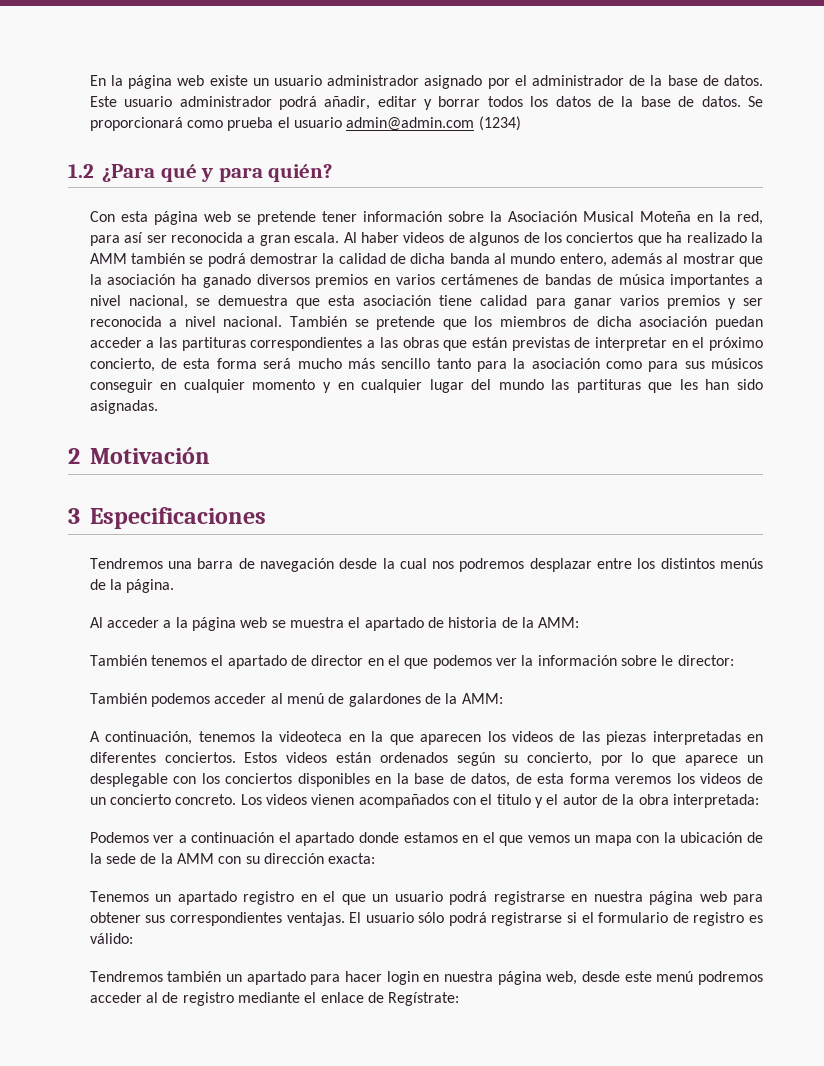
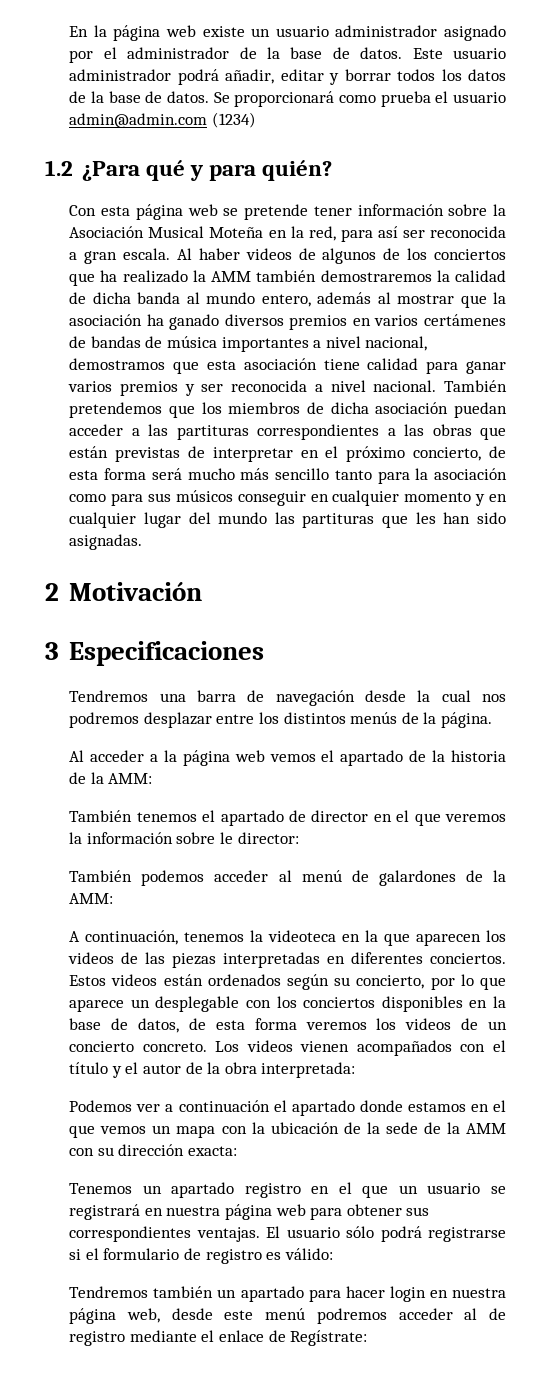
- Al haber videos de algunos de los conciertos que ha realizado la AMM también se podrá demostrar la calidad de dicha banda al mundo entero, además al mostrar que la asociación ha ganado diversos premios en varios certámenes de bandas de música importantes a nivel nacional, se demuestra que esta asociación tiene calidad para ganar varios premios y ser reconocida a nivel nacional.
+ Al haber videos de algunos de los conciertos que ha realizado la AMM también demostraremos la calidad de dicha banda al mundo entero, además al mostrar que la asociación ha ganado diversos premios en varios certámenes de bandas de música importantes a nivel nacional, demostramos que esta asociación tiene calidad para ganar varios premios y ser reconocida a nivel nacional.
- También se pretende que los miembros de dicha asociación puedan acceder a las partituras correspondientes a las obras que están previstas de interpretar en el próximo concierto, de esta forma será mucho más sencillo tanto para la asociación como para sus músicos conseguir en cualquier momento y en cualquier lugar del mundo las partituras que les han sido asignadas.
+ También pretendemos que los miembros de dicha asociación puedan acceder a las partituras correspondientes a las obras que están previstas de interpretar en el próximo concierto, de esta forma será mucho más sencillo tanto para la asociación como para sus músicos conseguir en cualquier momento y en cualquier lugar del mundo las partituras que les han sido asignadas.
- Al acceder a la página web se muestra el apartado de historia de la AMM:
+ Al acceder a la página web vemos el apartado de la historia de la AMM:
- También tenemos el apartado de director en el que podemos ver la información sobre le director:
+ También tenemos el apartado de director en el que veremos la información sobre le director:
- Los videos vienen acompañados con el titulo y el autor de la obra interpretada:
+ Los videos vienen acompañados con el título y el autor de la obra interpretada:
- Tenemos un apartado registro en el que un usuario podrá registrarse en nuestra página web para obtener sus correspondientes ventajas.
+ Tenemos un apartado registro en el que un usuario se registrará en nuestra página web para obtener sus correspondientes ventajas.

